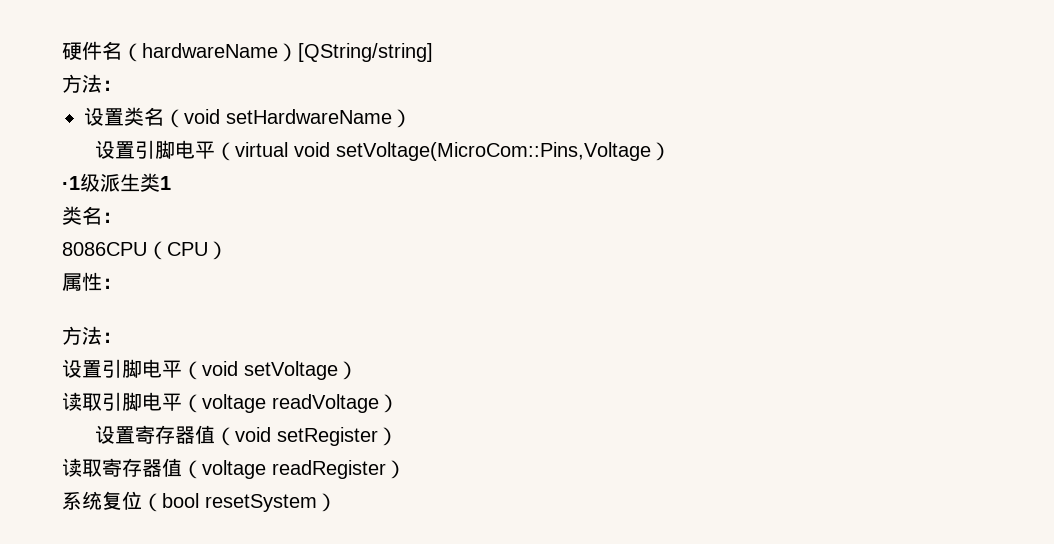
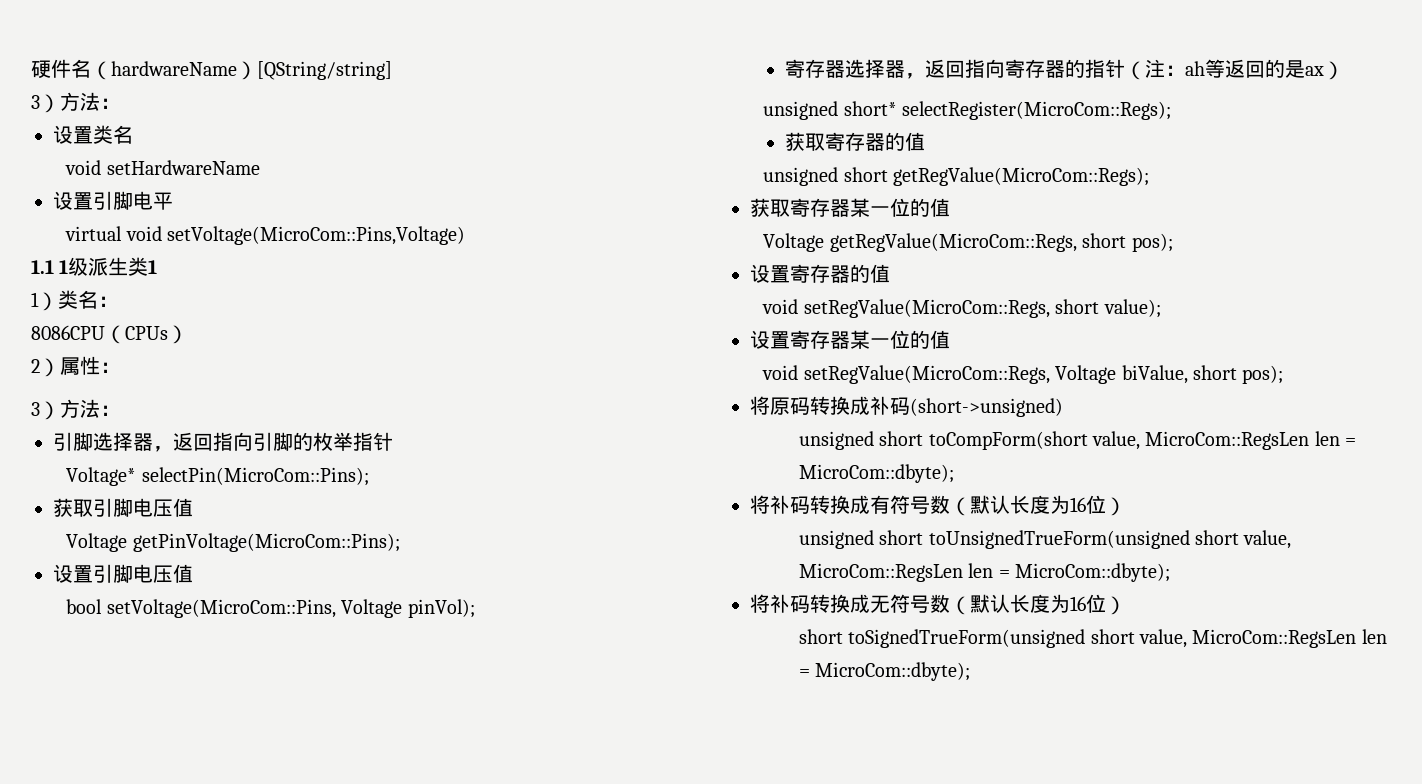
  硬件名（hardwareName）[QString/string]
- 方法：
+ 3）方法：
- 设置类名（void setHardwareName）
- 设置引脚电平（virtual void setVoltage(MicroCom::Pins,Voltage）
- ·1级派生类1
+ 设置类名
+ void setHardwareName
+ 设置引脚电平
+ virtual void setVoltage(MicroCom::Pins,Voltage)
+ 1.1 1级派生类1
- 类名：
+ 1）类名：
- 8086CPU（CPU）
- 属性：
- 方法：
- 设置引脚电平（void setVoltage）
- 读取引脚电平（voltage readVoltage）
- 设置寄存器值（void setRegister）
- 读取寄存器值（voltage readRegister）
- 系统复位（bool resetSystem）
+ 8086CPU（CPUs）
+ 2）属性：
+ 3）方法：
+ 引脚选择器，返回指向引脚的枚举指针
+ Voltage* selectPin(MicroCom::Pins);
+ 获取引脚电压值
+ Voltage getPinVoltage(MicroCom::Pins);
+ 设置引脚电压值
+ bool setVoltage(MicroCom::Pins, Voltage pinVol);
+ 寄存器选择器，返回指向寄存器的指针（注：ah等返回的是ax）
+ unsigned short* selectRegister(MicroCom::Regs);
+ 获取寄存器的值
+ unsigned short getRegValue(MicroCom::Regs);
+ 获取寄存器某一位的值
+ Voltage getRegValue(MicroCom::Regs, short pos);
+ 设置寄存器的值
+ void setRegValue(MicroCom::Regs, short value);
+ 设置寄存器某一位的值
+ void setRegValue(MicroCom::Regs, Voltage biValue, short pos);
+ 将原码转换成补码(short->unsigned)
+ unsigned short toCompForm(short value, MicroCom::RegsLen len = MicroCom::dbyte);
+ 将补码转换成有符号数（默认长度为16位）
+ unsigned short toUnsignedTrueForm(unsigned short value, MicroCom::RegsLen len = MicroCom::dbyte);
+ 将补码转换成无符号数（默认长度为16位）
+ short toSignedTrueForm(unsigned short value, MicroCom::RegsLen len = MicroCom::dbyte);

